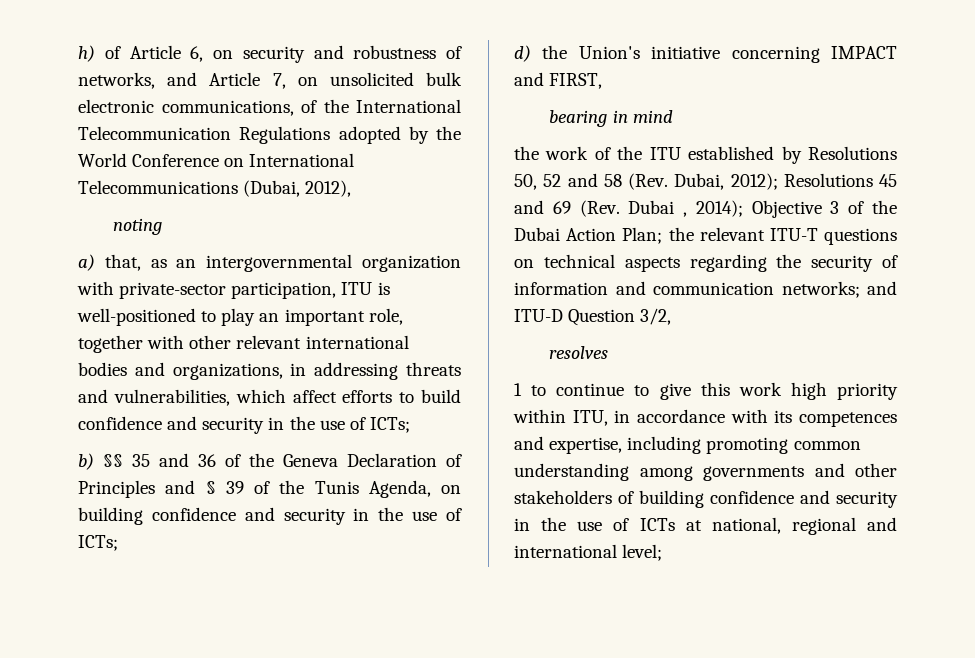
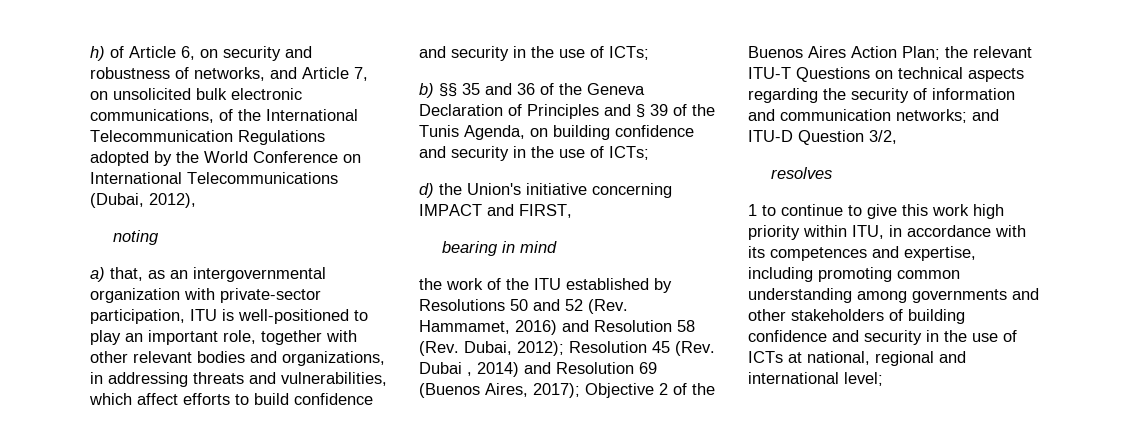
- a) that, as an intergovernmental organization with private-sector participation, ITU is well-positioned to play an important role, together with other relevant international bodies and organizations, in addressing threats and vulnerabilities, which affect efforts to build confidence and security in the use of ICTs;
+ a) that, as an intergovernmental organization with private-sector participation, ITU is well-positioned to play an important role, together with other relevant bodies and organizations, in addressing threats and vulnerabilities, which affect efforts to build confidence and security in the use of ICTs;
- the work of the ITU established by Resolutions 50, 52 and 58 (Rev. Dubai, 2012); Resolutions 45 and 69 (Rev. Dubai , 2014); Objective 3 of the Dubai Action Plan; the relevant ITU-T questions on technical aspects regarding the security of information and communication networks; and ITU-D Question 3/2,
+ the work of the ITU established by Resolutions 50 and 52 (Rev. Hammamet, 2016) and Resolution 58 (Rev. Dubai, 2012); Resolution 45 (Rev. Dubai , 2014) and Resolution 69 (Buenos Aires, 2017); Objective 2 of the Buenos Aires Action Plan; the relevant ITU-T Questions on technical aspects regarding the security of information and communication networks; and ITU-D Question 3/2,

